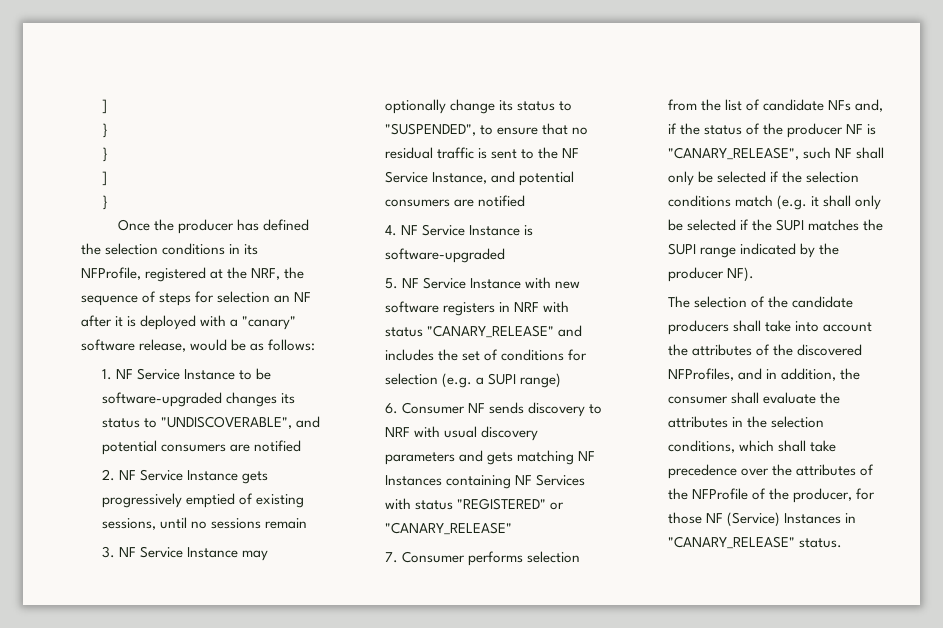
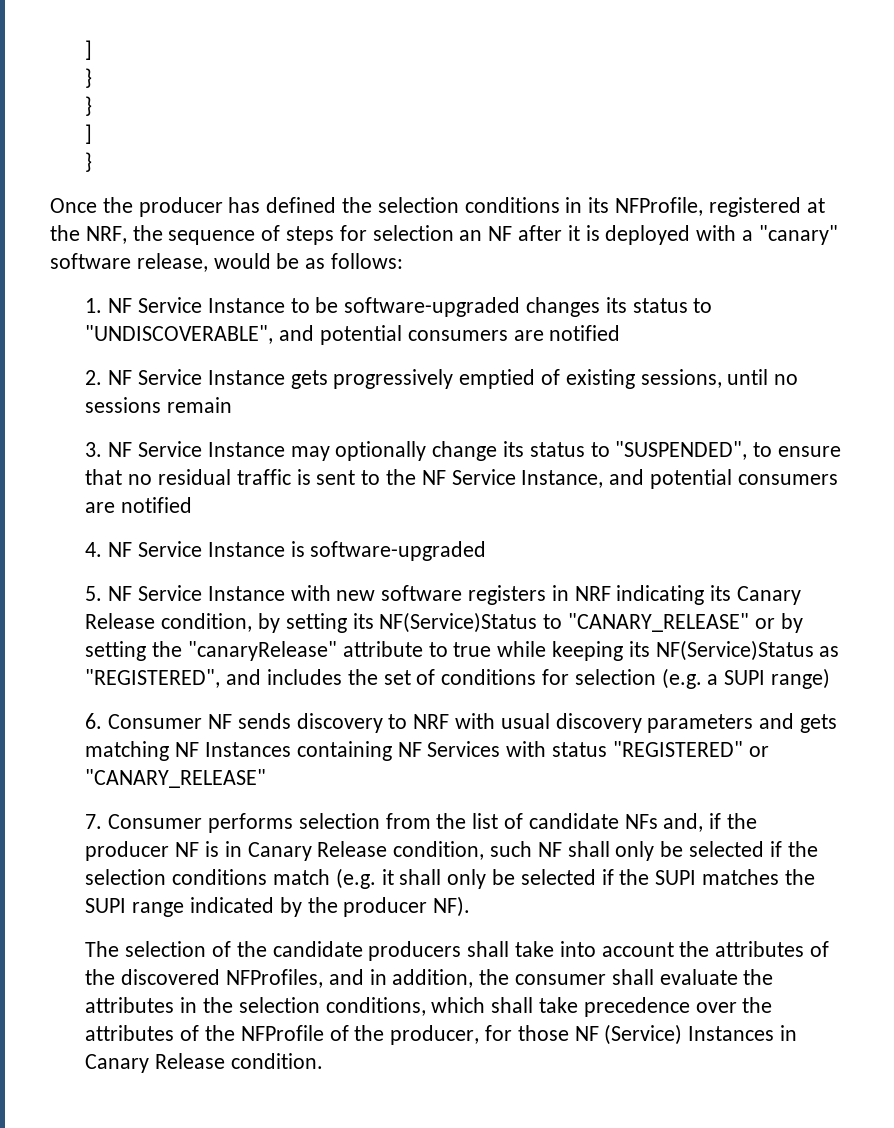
- 5. NF Service Instance with new software registers in NRF with status "CANARY_RELEASE" and includes the set of conditions for selection (e.g. a SUPI range)
+ 5. NF Service Instance with new software registers in NRF indicating its Canary Release condition, by setting its NF(Service)Status to "CANARY_RELEASE" or by setting the "canaryRelease" attribute to true while keeping its NF(Service)Status as "REGISTERED", and includes the set of conditions for selection (e.g. a SUPI range)
- 7. Consumer performs selection from the list of candidate NFs and, if the status of the producer NF is "CANARY_RELEASE", such NF shall only be selected if the selection conditions match (e.g. it shall only be selected if the SUPI matches the SUPI range indicated by the producer NF).
+ 7. Consumer performs selection from the list of candidate NFs and, if the producer NF is in Canary Release condition, such NF shall only be selected if the selection conditions match (e.g. it shall only be selected if the SUPI matches the SUPI range indicated by the producer NF).
- The selection of the candidate producers shall take into account the attributes of the discovered NFProfiles, and in addition, the consumer shall evaluate the attributes in the selection conditions, which shall take precedence over the attributes of the NFProfile of the producer, for those NF (Service) Instances in "CANARY_RELEASE" status.
+ The selection of the candidate producers shall take into account the attributes of the discovered NFProfiles, and in addition, the consumer shall evaluate the attributes in the selection conditions, which shall take precedence over the attributes of the NFProfile of the producer, for those NF (Service) Instances in Canary Release condition.

